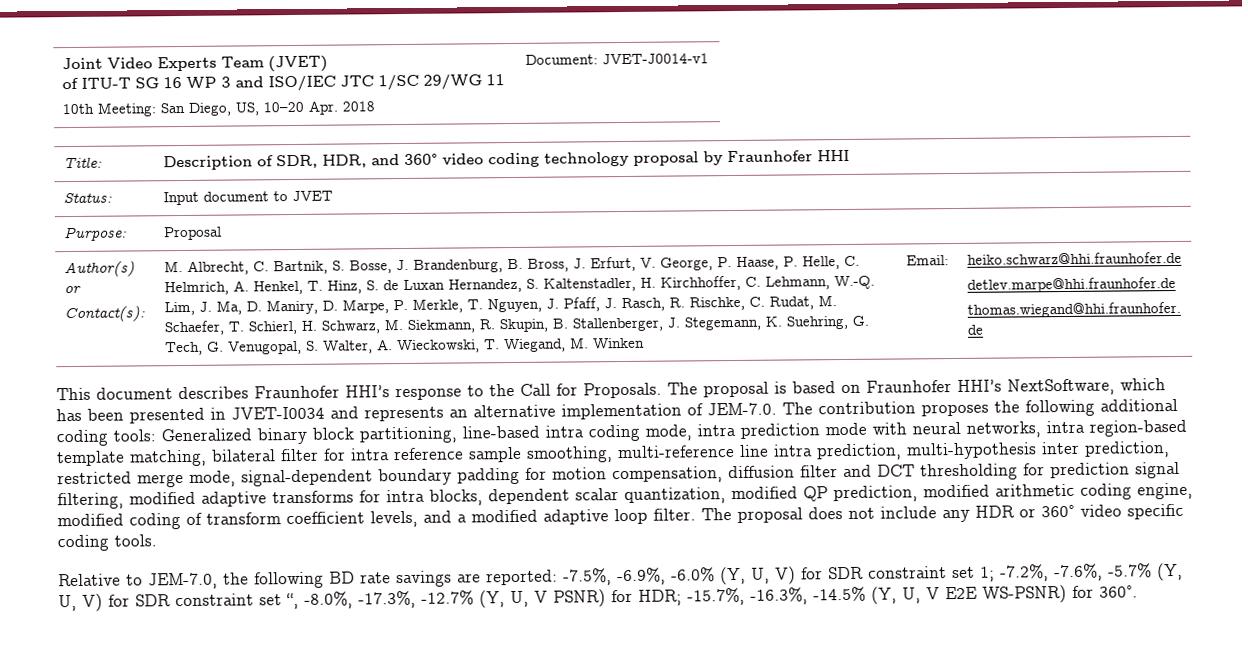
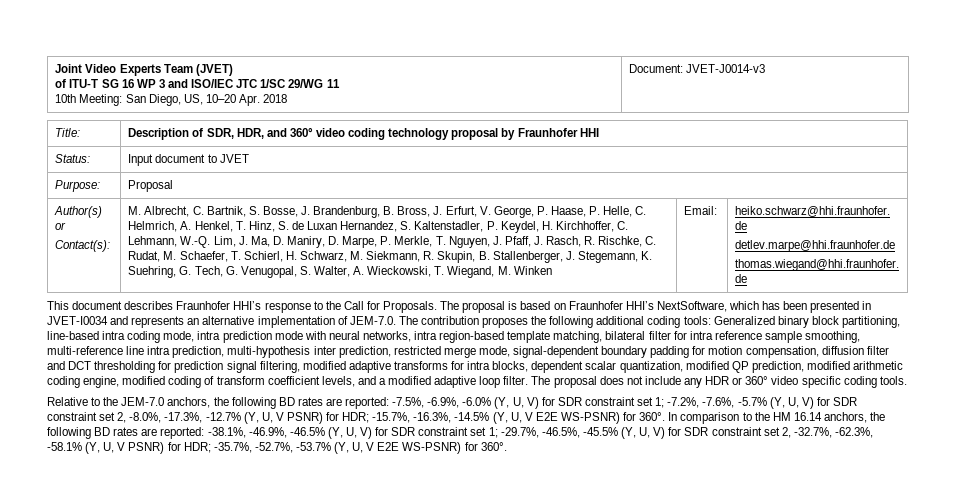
  Joint Video Experts Team (JVET)
  of ITU-T SG 16 WP 3 and ISO/IEC JTC 1/SC 29/WG 11
- 10th Meeting: San Diego, US, 10–20 Apr. 2018 | Document: JVET-J0014-v1
+ 10th Meeting: San Diego, US, 10–20 Apr. 2018 | Document: JVET-J0014-v3
- M. Albrecht, C. Bartnik, S. Bosse, J. Brandenburg, B. Bross, J. Erfurt, V. George, P. Haase, P. Helle, C. Helmrich, A. Henkel, T. Hinz, S. de Luxan Hernandez, S. Kaltenstadler, H. Kirchhoffer, C. Lehmann, W.-Q. Lim, J. Ma, D. Maniry, D. Marpe, P. Merkle, T. Nguyen, J. Pfaff, J. Rasch, R. Rischke, C. Rudat, M. Schaefer, T. Schierl, H. Schwarz, M. Siekmann, R. Skupin, B. Stallenberger, J. Stegemann, K. Suehring, G. Tech, G. Venugopal, S. Walter, A. Wieckowski, T. Wiegand, M. Winken
+ M. Albrecht, C. Bartnik, S. Bosse, J. Brandenburg, B. Bross, J. Erfurt, V. George, P. Haase, P. Helle, C. Helmrich, A. Henkel, T. Hinz, S. de Luxan Hernandez, S. Kaltenstadler, P. Keydel, H. Kirchhoffer, C. Lehmann, W.-Q. Lim, J. Ma, D. Maniry, D. Marpe, P. Merkle, T. Nguyen, J. Pfaff, J. Rasch, R. Rischke, C. Rudat, M. Schaefer, T. Schierl, H. Schwarz, M. Siekmann, R. Skupin, B. Stallenberger, J. Stegemann, K. Suehring, G. Tech, G. Venugopal, S. Walter, A. Wieckowski, T. Wiegand, M. Winken
- Relative to JEM-7.0, the following BD rate savings are reported: -7.5%, -6.9%, -6.0% (Y, U, V) for SDR constraint set 1; -7.2%, -7.6%, -5.7% (Y, U, V) for SDR constraint set “, -8.0%, -17.3%, -12.7% (Y, U, V PSNR) for HDR; -15.7%, -16.3%, -14.5% (Y, U, V E2E WS-PSNR) for 360°.
+ Relative to the JEM-7.0 anchors, the following BD rates are reported: -7.5%, -6.9%, -6.0% (Y, U, V) for SDR constraint set 1; -7.2%, -7.6%, -5.7% (Y, U, V) for SDR constraint set 2, -8.0%, -17.3%, -12.7% (Y, U, V PSNR) for HDR; -15.7%, -16.3%, -14.5% (Y, U, V E2E WS-PSNR) for 360°.
+ In comparison to the HM 16.14 anchors, the following BD rates are reported: -38.1%, -46.9%, -46.5% (Y, U, V) for SDR constraint set 1; -29.7%, -46.5%, -45.5% (Y, U, V) for SDR constraint set 2, -32.7%, -62.3%, -58.1% (Y, U, V PSNR) for HDR; -35.7%, -52.7%, -53.7% (Y, U, V E2E WS-PSNR) for 360°.

